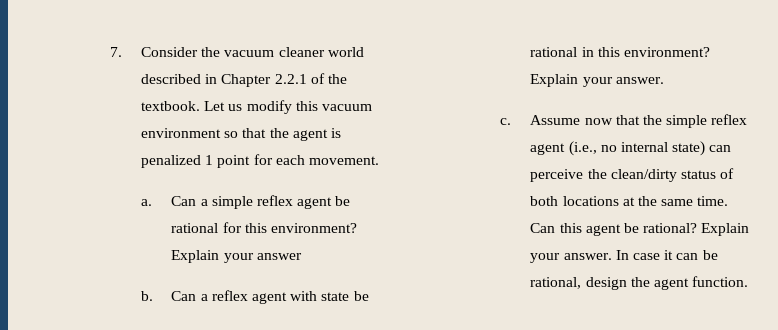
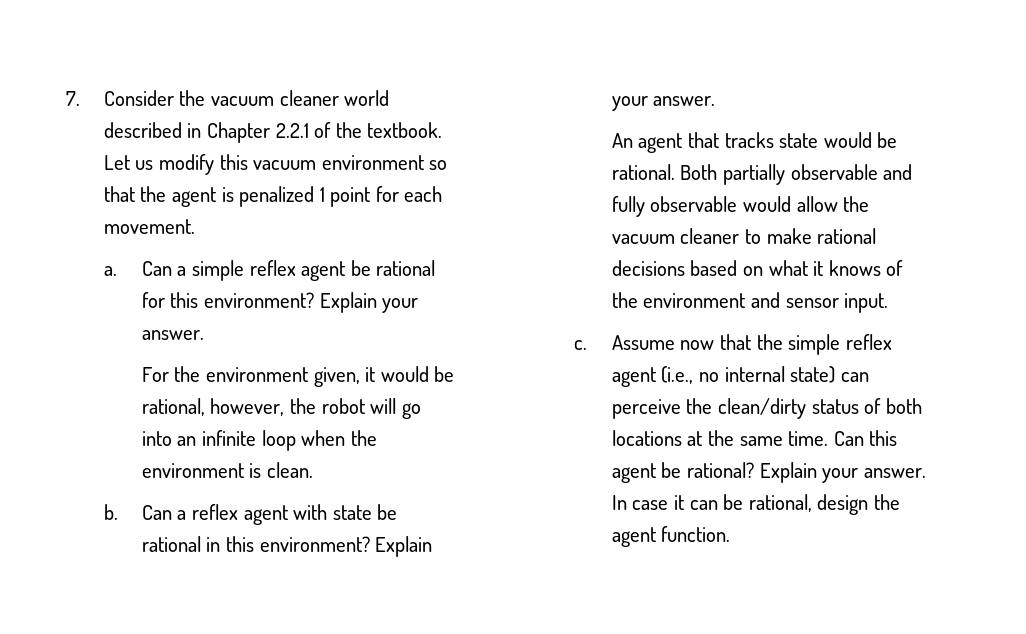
- Can a simple reflex agent be rational for this environment? Explain your answer
+ Can a simple reflex agent be rational for this environment? Explain your answer.
+ For the environment given, it would be rational, however, the robot will go into an infinite loop when the environment is clean.
+ An agent that tracks state would be rational. Both partially observable and fully observable would allow the vacuum cleaner to make rational decisions based on what it knows of the environment and sensor input.

